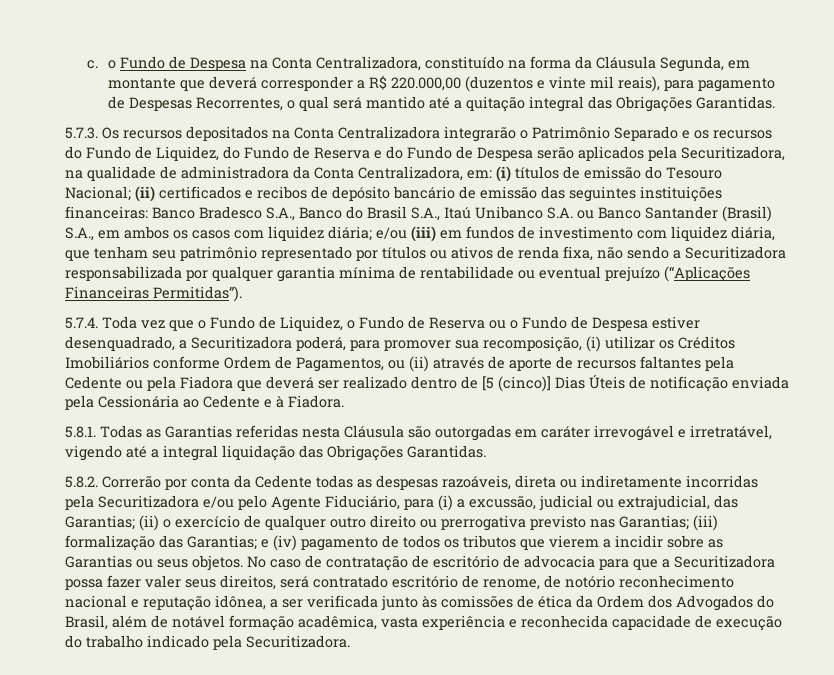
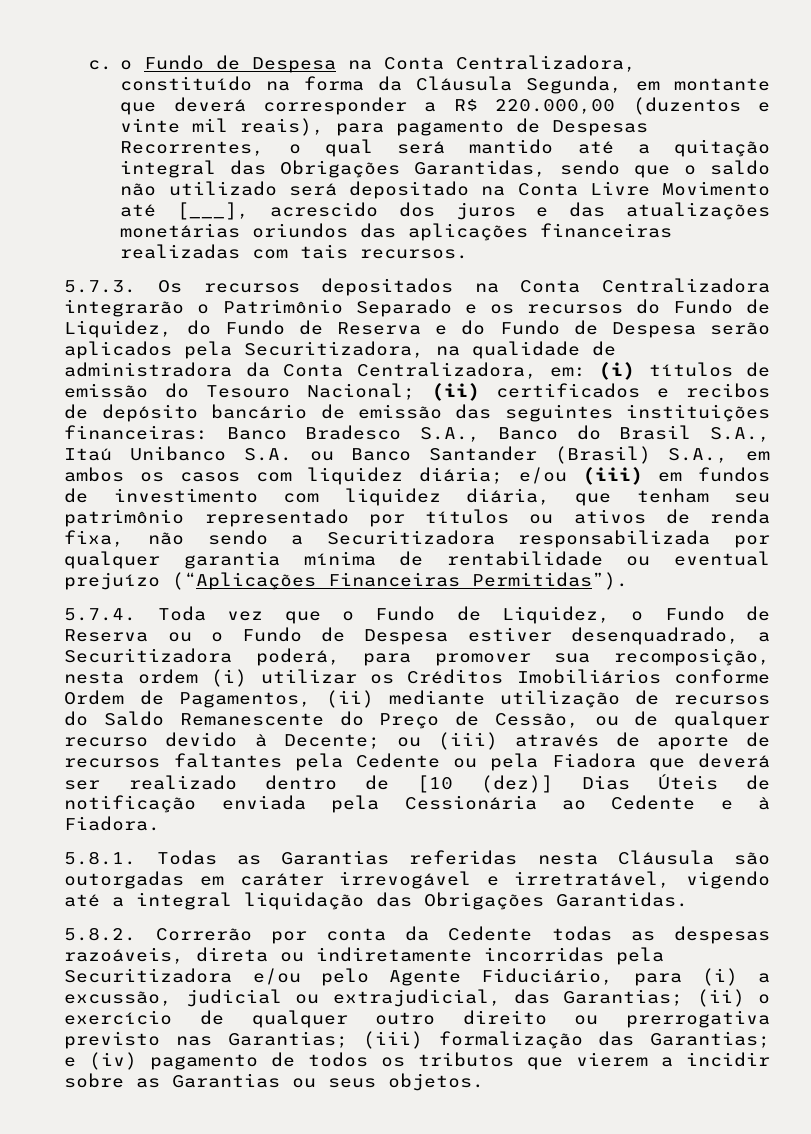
- c. o Fundo de Despesa na Conta Centralizadora, constituído na forma da Cláusula Segunda, em montante que deverá corresponder a R$ 220.000,00 (duzentos e vinte mil reais), para pagamento de Despesas Recorrentes, o qual será mantido até a quitação integral das Obrigações Garantidas.
+ c. o Fundo de Despesa na Conta Centralizadora, constituído na forma da Cláusula Segunda, em montante que deverá corresponder a R$ 220.000,00 (duzentos e vinte mil reais), para pagamento de Despesas Recorrentes, o qual será mantido até a quitação integral das Obrigações Garantidas, sendo que o saldo não utilizado será depositado na Conta Livre Movimento até [___], acrescido dos juros e das atualizações monetárias oriundos das aplicações financeiras realizadas com tais recursos.
- 5.7.4. Toda vez que o Fundo de Liquidez, o Fundo de Reserva ou o Fundo de Despesa estiver desenquadrado, a Securitizadora poderá, para promover sua recomposição, (i) utilizar os Créditos Imobiliários conforme Ordem de Pagamentos, ou (ii) através de aporte de recursos faltantes pela Cedente ou pela Fiadora que deverá ser realizado dentro de [5 (cinco)] Dias Úteis de notificação enviada pela Cessionária ao Cedente e à Fiadora.
+ 5.7.4. Toda vez que o Fundo de Liquidez, o Fundo de Reserva ou o Fundo de Despesa estiver desenquadrado, a Securitizadora poderá, para promover sua recomposição, nesta ordem (i) utilizar os Créditos Imobiliários conforme Ordem de Pagamentos, (ii) mediante utilização de recursos do Saldo Remanescente do Preço de Cessão, ou de qualquer recurso devido à Decente; ou (iii) através de aporte de recursos faltantes pela Cedente ou pela Fiadora que deverá ser realizado dentro de [10 (dez)] Dias Úteis de notificação enviada pela Cessionária ao Cedente e à Fiadora.
- No caso de contratação de escritório de advocacia para que a Securitizadora possa fazer valer seus direitos, será contratado escritório de renome, de notório reconhecimento nacional e reputação idônea, a ser verificada junto às comissões de ética da Ordem dos Advogados do Brasil, além de notável formação acadêmica, vasta experiência e reconhecida capacidade de execução do trabalho indicado pela Securitizadora.

